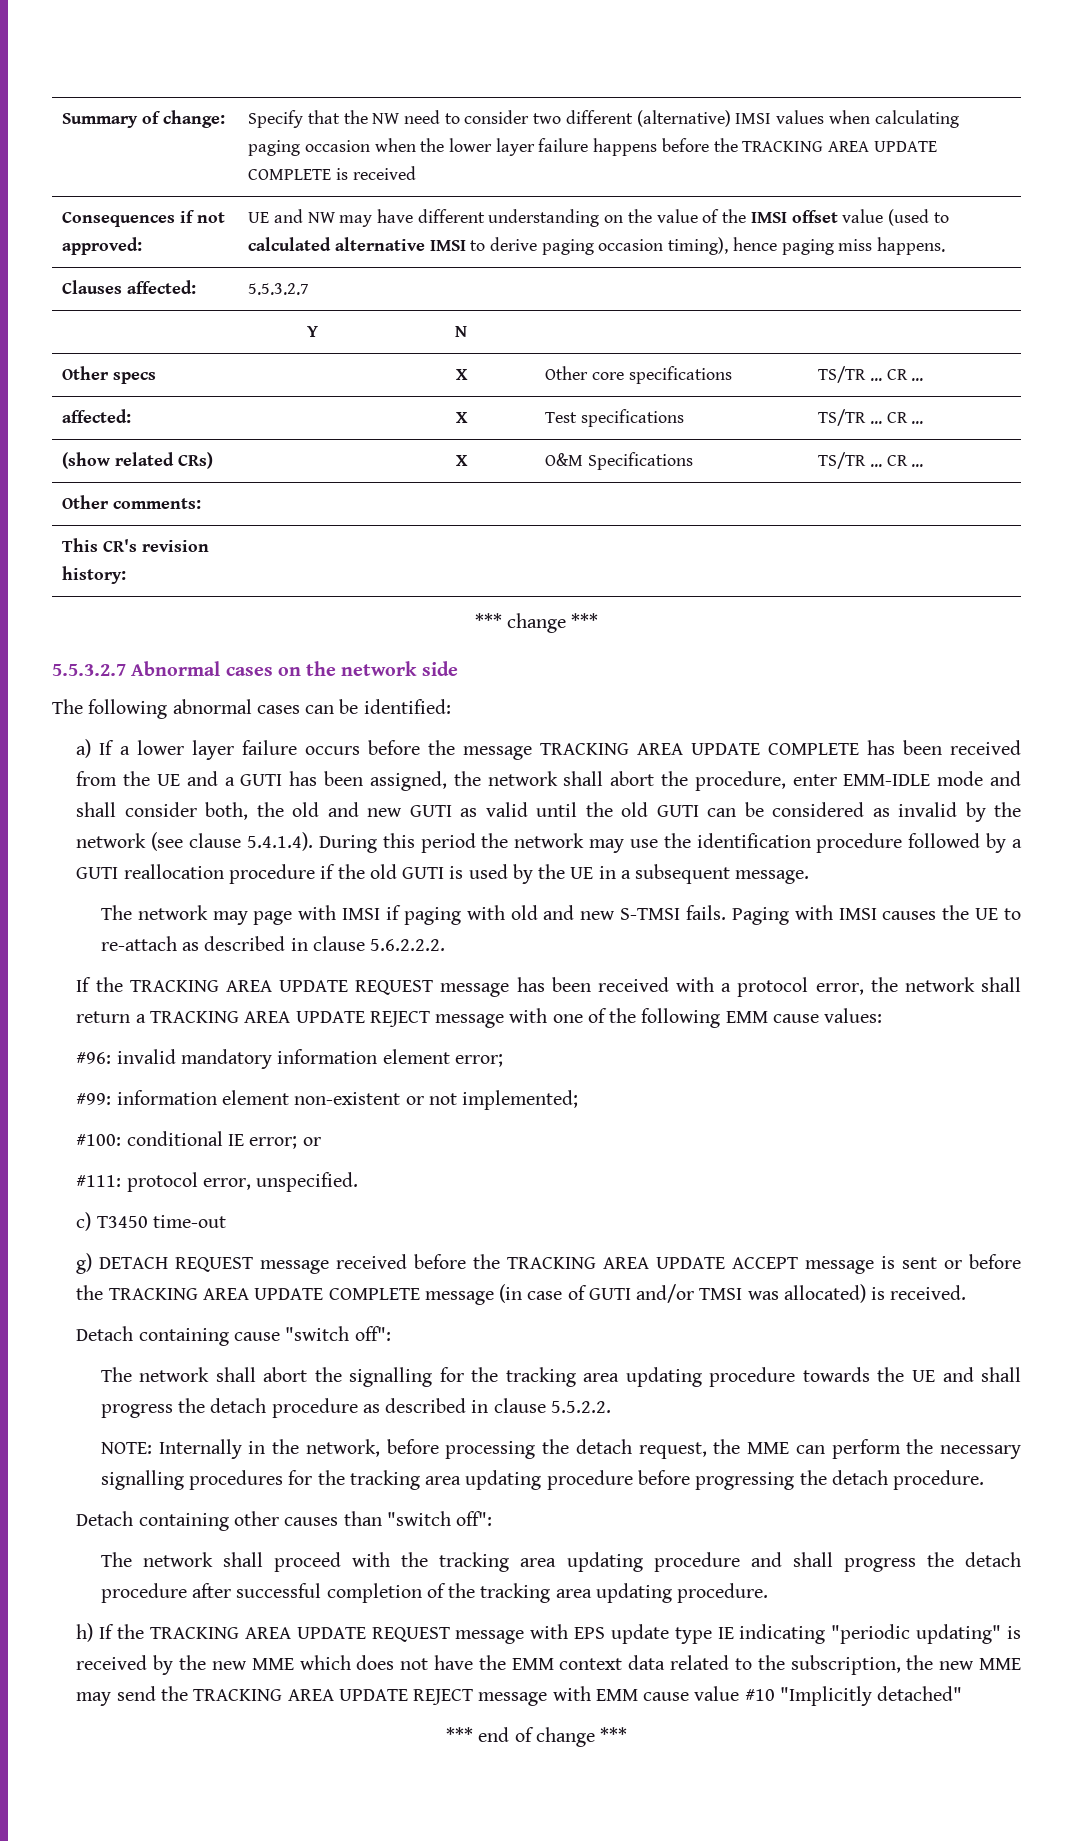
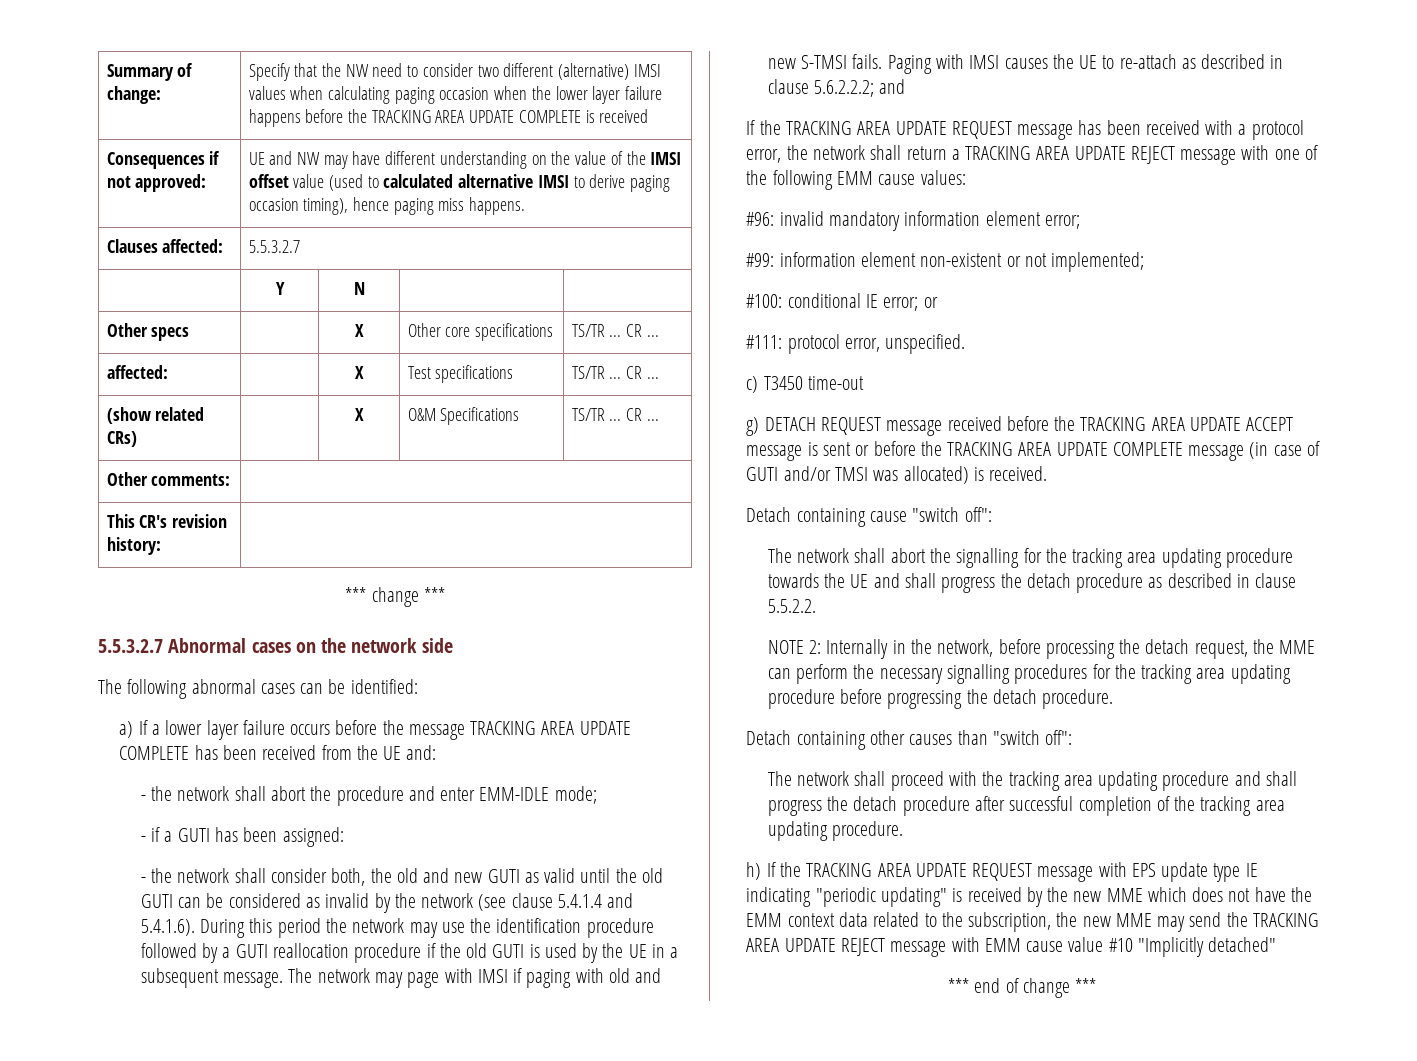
- a) If a lower layer failure occurs before the message TRACKING AREA UPDATE COMPLETE has been received from the UE and a GUTI has been assigned, the network shall abort the procedure, enter EMM-IDLE mode and shall consider both, the old and new GUTI as valid until the old GUTI can be considered as invalid by the network (see clause 5.4.1.4). During this period the network may use the identification procedure followed by a GUTI reallocation procedure if the old GUTI is used by the UE in a subsequent message.
- The network may page with IMSI if paging with old and new S-TMSI fails.
+ a) If a lower layer failure occurs before the message TRACKING AREA UPDATE COMPLETE has been received from the UE and:
+ - the network shall abort the procedure and enter EMM-IDLE mode;
+ - if a GUTI has been assigned:
+ - the network shall consider both, the old and new GUTI as valid until the old GUTI can be considered as invalid by the network (see clause 5.4.1.4 and 5.4.1.6). During this period the network may use the identification procedure followed by a GUTI reallocation procedure if the old GUTI is used by the UE in a subsequent message. The network may page with IMSI if paging with old and new S-TMSI fails.
- Paging with IMSI causes the UE to re-attach as described in clause 5.6.2.2.2.
+ Paging with IMSI causes the UE to re-attach as described in clause 5.6.2.2.2; and
- NOTE: Internally in the network, before processing the detach request, the MME can perform the necessary signalling procedures for the tracking area updating procedure before progressing the detach procedure.
+ NOTE 2: Internally in the network, before processing the detach request, the MME can perform the necessary signalling procedures for the tracking area updating procedure before progressing the detach procedure.

